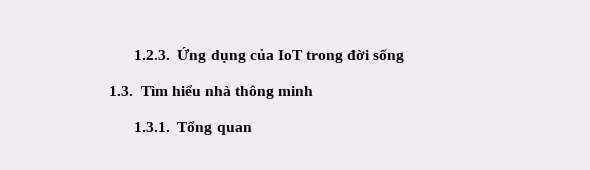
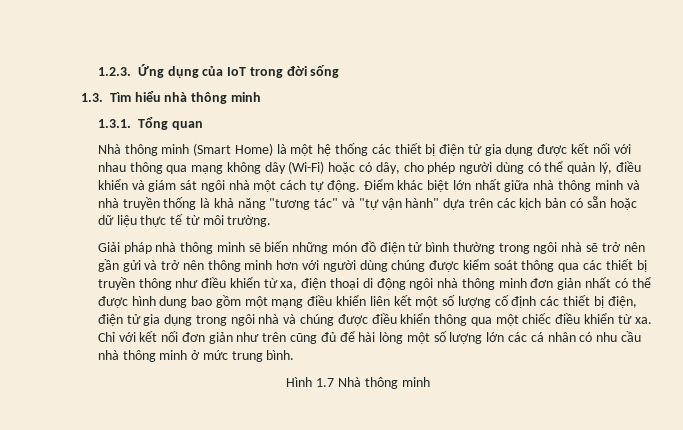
+ Nhà thông minh (Smart Home) là một hệ thống các thiết bị điện tử gia dụng được kết nối với nhau thông qua mạng không dây (Wi-Fi) hoặc có dây, cho phép người dùng có thể quản lý, điều khiển và giám sát ngôi nhà một cách tự động. Điểm khác biệt lớn nhất giữa nhà thông minh và nhà truyền thống là khả năng "tương tác" và "tự vận hành" dựa trên các kịch bản có sẵn hoặc dữ liệu thực tế từ môi trường.
+ Giải pháp nhà thông minh sẽ biến những món đồ điện tử bình thường trong ngôi nhà sẽ trở nên gần gửi và trở nên thông minh hơn với người dùng chúng được kiểm soát thông qua các thiết bị truyền thông như điều khiển từ xa, điện thoại di động ngôi nhà thông minh đơn giản nhất có thể được hình dung bao gồm một mạng điều khiển liên kết một số lượng cố định các thiết bị điện, điện tử gia dụng trong ngôi nhà và chúng được điều khiển thông qua một chiếc điều khiển từ xa. Chỉ với kết nối đơn giản như trên cũng đủ để hài lòng một số lượng lớn các cá nhân có nhu cầu nhà thông minh ở mức trung bình.
+ Hình 1.7 Nhà thông minh

